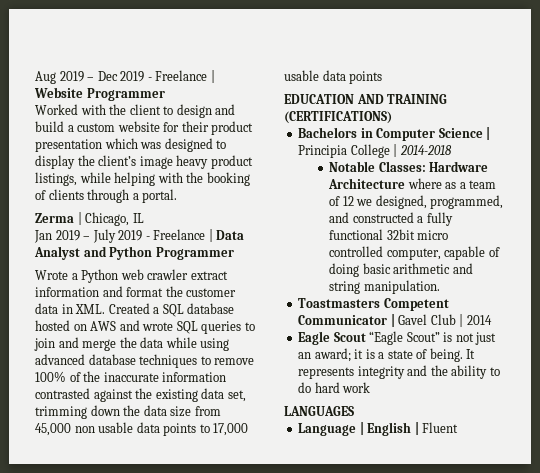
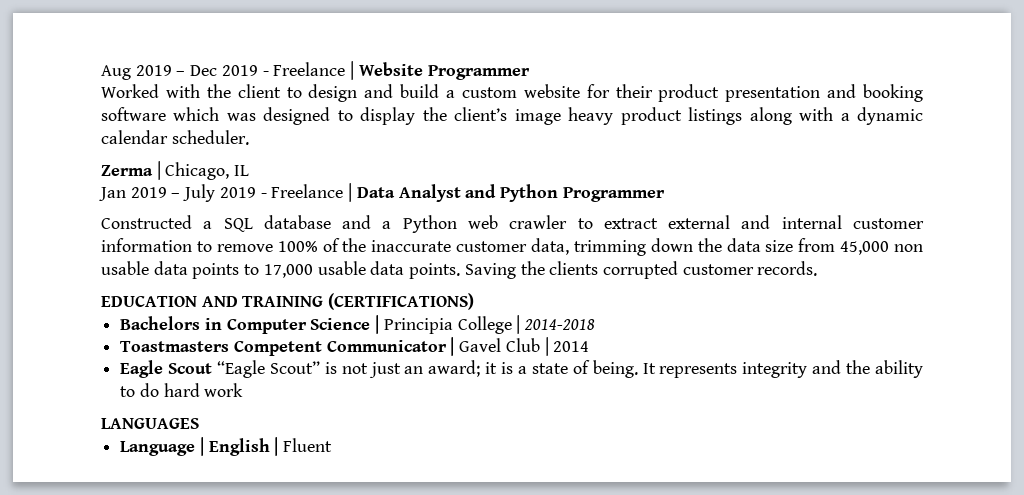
- Worked with the client to design and build a custom website for their product presentation which was designed to display the client’s image heavy product listings, while helping with the booking of clients through a portal.
+ Worked with the client to design and build a custom website for their product presentation and booking software which was designed to display the client’s image heavy product listings along with a dynamic calendar scheduler.
- Wrote a Python web crawler extract information and format the customer data in XML. Created a SQL database hosted on AWS and wrote SQL queries to join and merge the data while using advanced database techniques to remove 100% of the inaccurate information contrasted against the existing data set, trimming down the data size from 45,000 non usable data points to 17,000 usable data points
+ Constructed a SQL database and a Python web crawler to extract external and internal customer information to remove 100% of the inaccurate customer data, trimming down the data size from 45,000 non usable data points to 17,000 usable data points. Saving the clients corrupted customer records.
- Notable Classes: Hardware Architecture where as a team of 12 we designed, programmed, and constructed a fully functional 32bit micro controlled computer, capable of doing basic arithmetic and string manipulation.

